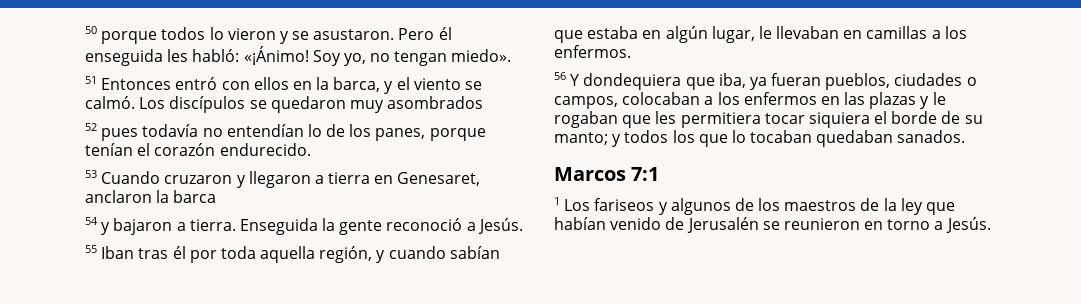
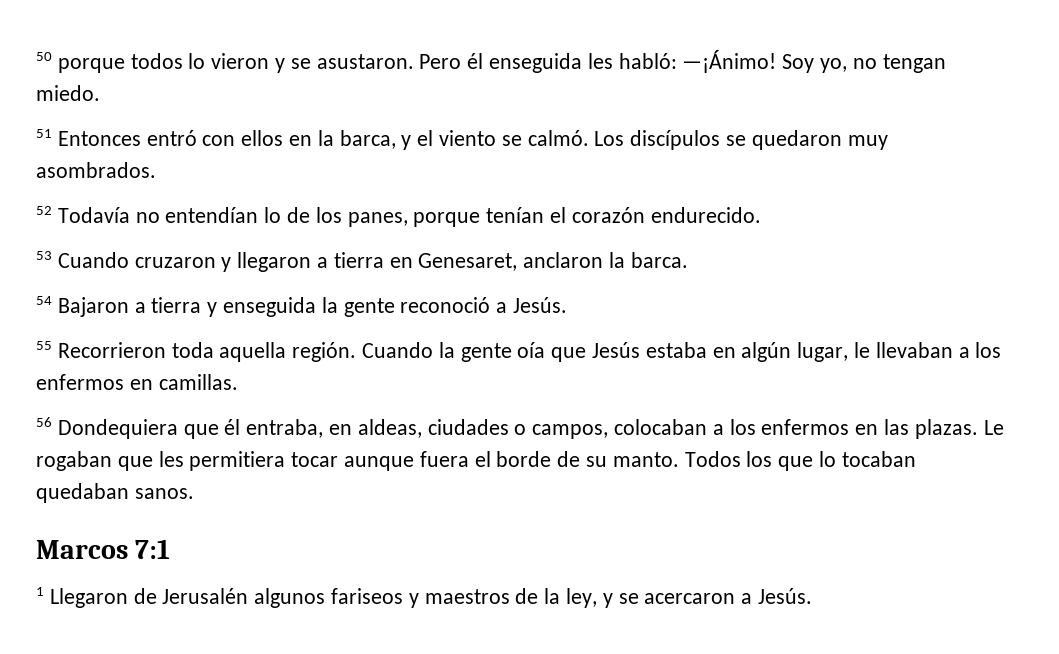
- Pero él enseguida les habló: «¡Ánimo!
+ Pero él enseguida les habló: —¡Ánimo!
- Soy yo, no tengan miedo».
+ Soy yo, no tengan miedo.
- Los discípulos se quedaron muy asombrados
+ Los discípulos se quedaron muy asombrados.
- 52 pues todavía no entendían lo de los panes, porque tenían el corazón endurecido.
+ 52 Todavía no entendían lo de los panes, porque tenían el corazón endurecido.
- 53 Cuando cruzaron y llegaron a tierra en Genesaret, anclaron la barca
+ 53 Cuando cruzaron y llegaron a tierra en Genesaret, anclaron la barca.
- 54 y bajaron a tierra. Enseguida la gente reconoció a Jesús.
+ 54 Bajaron a tierra y enseguida la gente reconoció a Jesús.
- 55 Iban tras él por toda aquella región, y cuando sabían que estaba en algún lugar, le llevaban en camillas a los enfermos.
- 56 Y dondequiera que iba, ya fueran pueblos, ciudades o campos, colocaban a los enfermos en las plazas y le rogaban que les permitiera tocar siquiera el borde de su manto; y todos los que lo tocaban quedaban sanados.
+ 55 Recorrieron toda aquella región. Cuando la gente oía que Jesús estaba en algún lugar, le llevaban a los enfermos en camillas.
+ 56 Dondequiera que él entraba, en aldeas, ciudades o campos, colocaban a los enfermos en las plazas. Le rogaban que les permitiera tocar aunque fuera el borde de su manto. Todos los que lo tocaban quedaban sanos.
- 1 Los fariseos y algunos de los maestros de la ley que habían venido de Jerusalén se reunieron en torno a Jesús.
+ 1 Llegaron de Jerusalén algunos fariseos y maestros de la ley, y se acercaron a Jesús.

